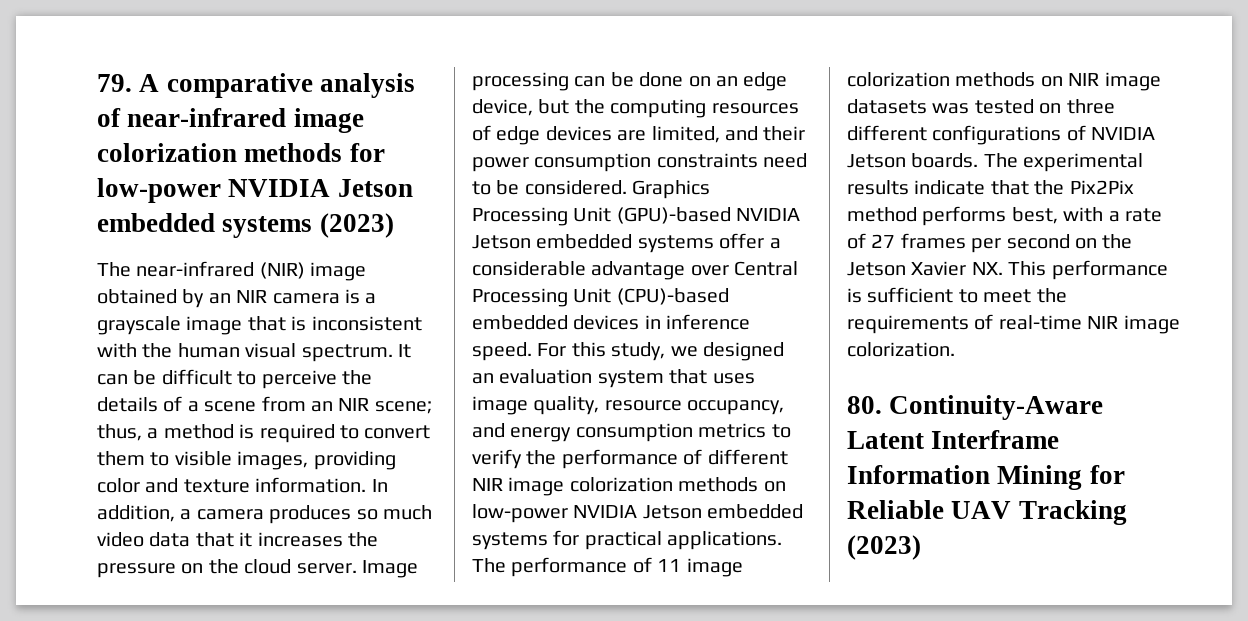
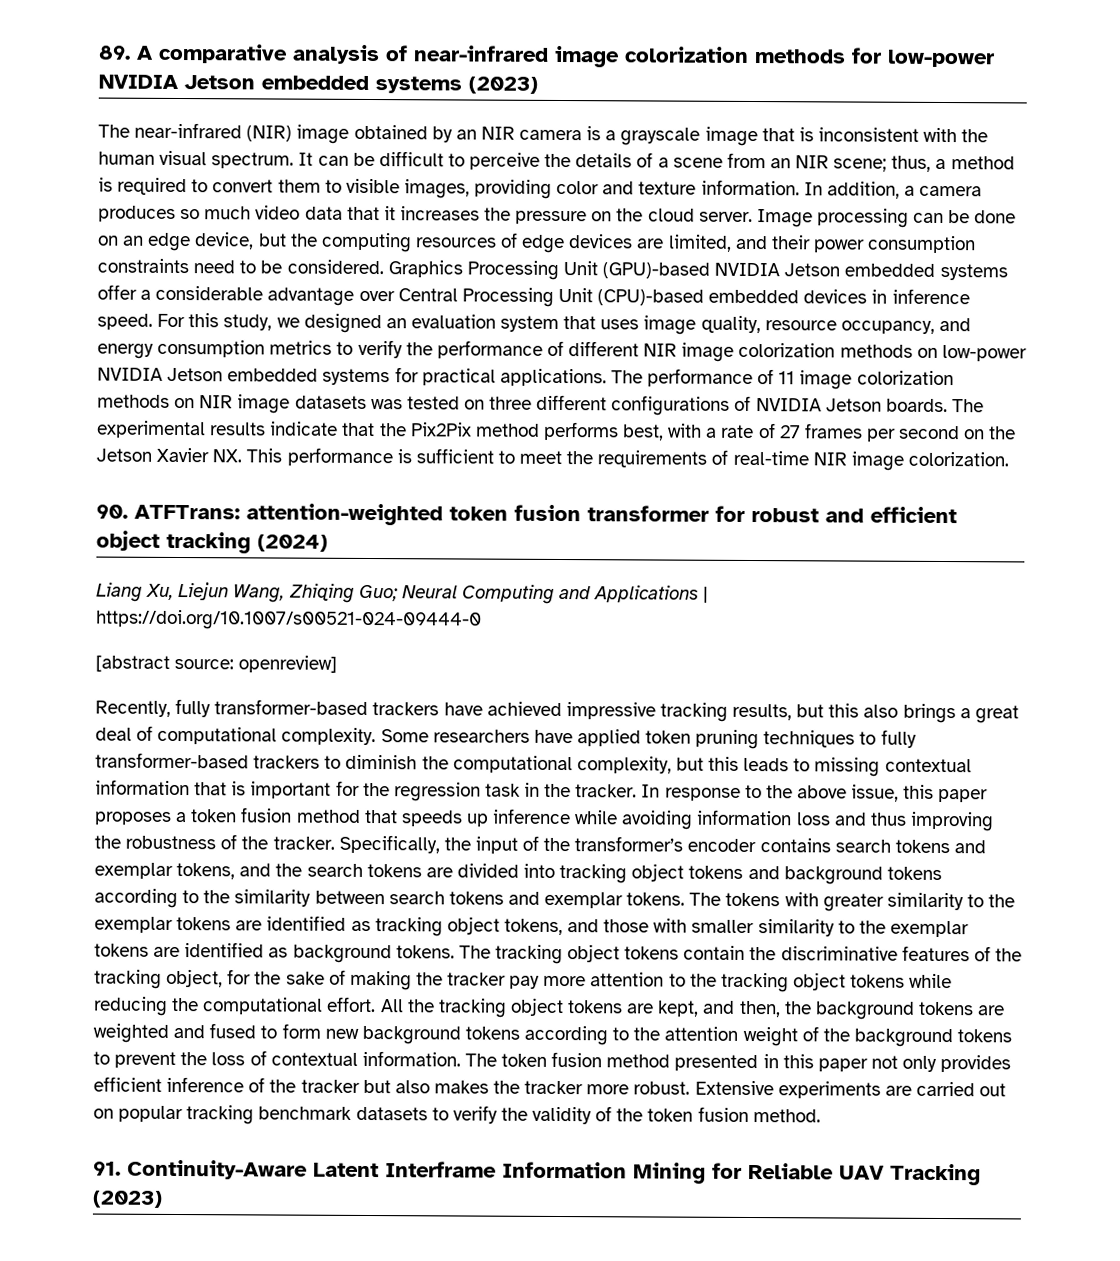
- 79. A comparative analysis of near-infrared image colorization methods for low-power NVIDIA Jetson embedded systems (2023)
+ 89. A comparative analysis of near-infrared image colorization methods for low-power NVIDIA Jetson embedded systems (2023)
- 80. Continuity-Aware Latent Interframe Information Mining for Reliable UAV Tracking (2023)
+ 90. ATFTrans: attention-weighted token fusion transformer for robust and efficient object tracking (2024)
+ Liang Xu, Liejun Wang, Zhiqing Guo; Neural Computing and Applications | https://doi.org/10.1007/s00521-024-09444-0
+ [abstract source: openreview]
+ Recently, fully transformer-based trackers have achieved impressive tracking results, but this also brings a great deal of computational complexity. Some researchers have applied token pruning techniques to fully transformer-based trackers to diminish the computational complexity, but this leads to missing contextual information that is important for the regression task in the tracker. In response to the above issue, this paper proposes a token fusion method that speeds up inference while avoiding information loss and thus improving the robustness of the tracker. Specifically, the input of the transformer’s encoder contains search tokens and exemplar tokens, and the search tokens are divided into tracking object tokens and background tokens according to the similarity between search tokens and exemplar tokens. The tokens with greater similarity to the exemplar tokens are identified as tracking object tokens, and those with smaller similarity to the exemplar tokens are identified as background tokens. The tracking object tokens contain the discriminative features of the tracking object, for the sake of making the tracker pay more attention to the tracking object tokens while reducing the computational effort. All the tracking object tokens are kept, and then, the background tokens are weighted and fused to form new background tokens according to the attention weight of the background tokens to prevent the loss of contextual information. The token fusion method presented in this paper not only provides efficient inference of the tracker but also makes the tracker more robust. Extensive experiments are carried out on popular tracking benchmark datasets to verify the validity of the token fusion method.
+ 91. Continuity-Aware Latent Interframe Information Mining for Reliable UAV Tracking (2023)

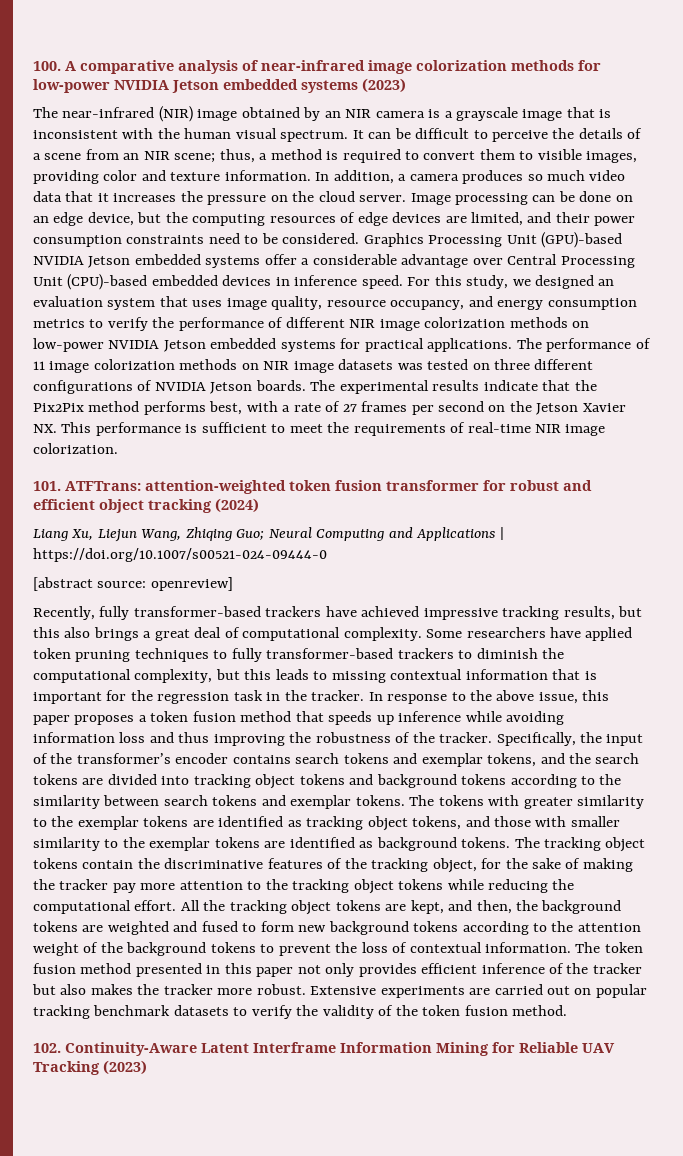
- 89. A comparative analysis of near-infrared image colorization methods for low-power NVIDIA Jetson embedded systems (2023)
+ 100. A comparative analysis of near-infrared image colorization methods for low-power NVIDIA Jetson embedded systems (2023)
- 90. ATFTrans: attention-weighted token fusion transformer for robust and efficient object tracking (2024)
+ 101. ATFTrans: attention-weighted token fusion transformer for robust and efficient object tracking (2024)
- 91. Continuity-Aware Latent Interframe Information Mining for Reliable UAV Tracking (2023)
+ 102. Continuity-Aware Latent Interframe Information Mining for Reliable UAV Tracking (2023)

